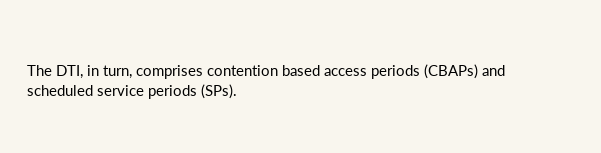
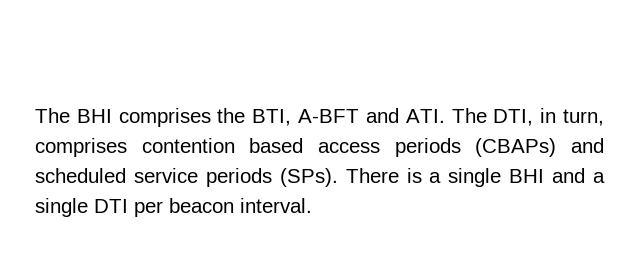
- The DTI, in turn, comprises contention based access periods (CBAPs) and scheduled service periods (SPs).
+ The BHI comprises the BTI, A-BFT and ATI. The DTI, in turn, comprises contention based access periods (CBAPs) and scheduled service periods (SPs).
+ There is a single BHI and a single DTI per beacon interval.

